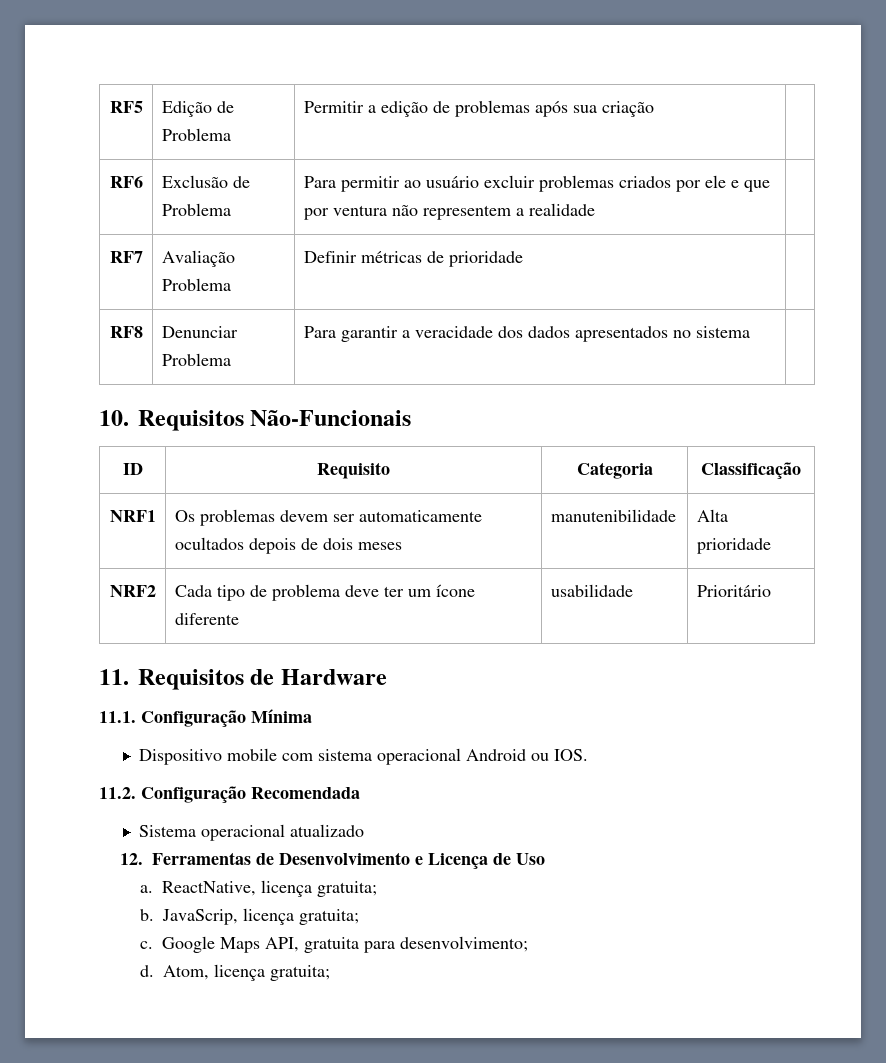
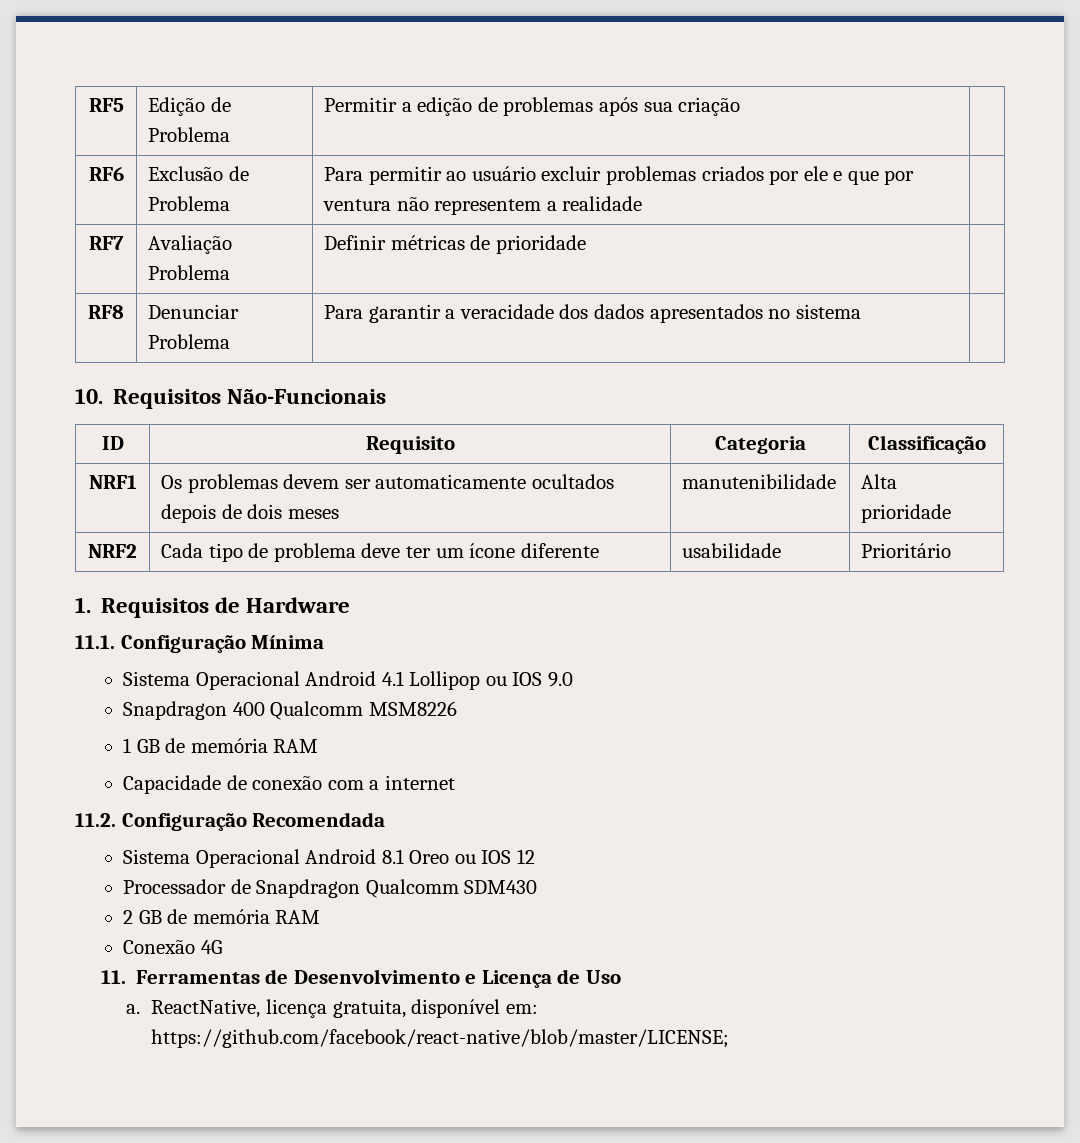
- 11. Requisitos de Hardware
+ 1. Requisitos de Hardware
- Dispositivo mobile com sistema operacional Android ou IOS.
+ Sistema Operacional Android 4.1 Lollipop ou IOS 9.0
+ Snapdragon 400 Qualcomm MSM8226
+ 1 GB de memória RAM
+ Capacidade de conexão com a internet
  11.2. Configuração Recomendada
- Sistema operacional atualizado
- 12. Ferramentas de Desenvolvimento e Licença de Uso
+ Sistema Operacional Android 8.1 Oreo ou IOS 12
+ Processador de Snapdragon Qualcomm SDM430
+ 2 GB de memória RAM
+ Conexão 4G
+ 11. Ferramentas de Desenvolvimento e Licença de Uso
- ReactNative, licença gratuita;
- b. JavaScrip, licença gratuita;
- c. Google Maps API, gratuita para desenvolvimento;
- d. Atom, licença gratuita;
+ ReactNative, licença gratuita, disponível em: https://github.com/facebook/react-native/blob/master/LICENSE;

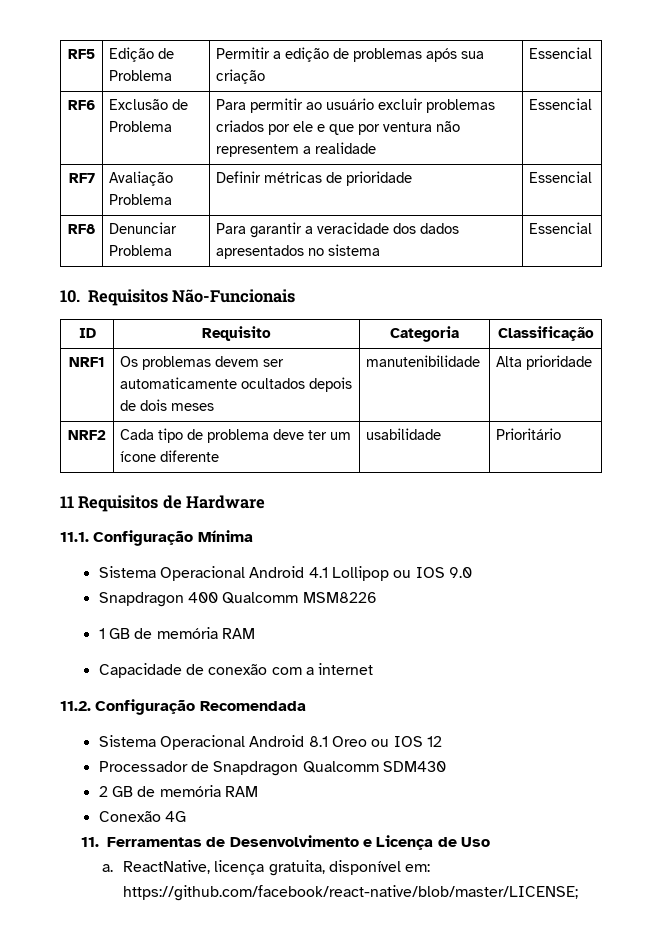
- RF5 | Edição de Problema | Permitir a edição de problemas após sua criação |
+ RF5 | Edição de Problema | Permitir a edição de problemas após sua criação | Essencial
- RF6 | Exclusão de Problema | Para permitir ao usuário excluir problemas criados por ele e que por ventura não representem a realidade |
+ RF6 | Exclusão de Problema | Para permitir ao usuário excluir problemas criados por ele e que por ventura não representem a realidade | Essencial
- RF7 | Avaliação Problema | Definir métricas de prioridade |
+ RF7 | Avaliação Problema | Definir métricas de prioridade | Essencial
- RF8 | Denunciar Problema | Para garantir a veracidade dos dados apresentados no sistema |
+ RF8 | Denunciar Problema | Para garantir a veracidade dos dados apresentados no sistema | Essencial
- 1. Requisitos de Hardware
+ 11 Requisitos de Hardware

